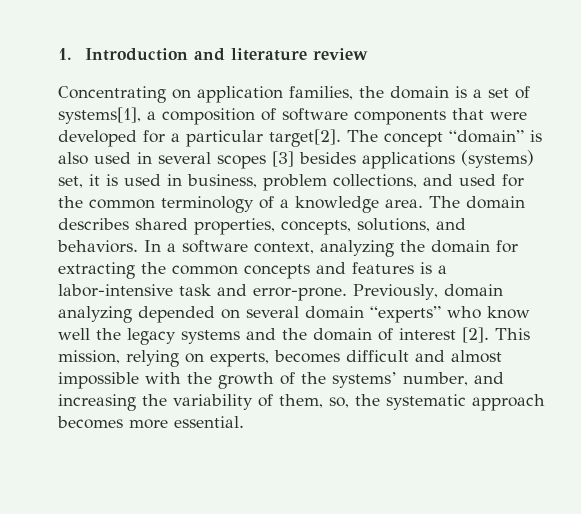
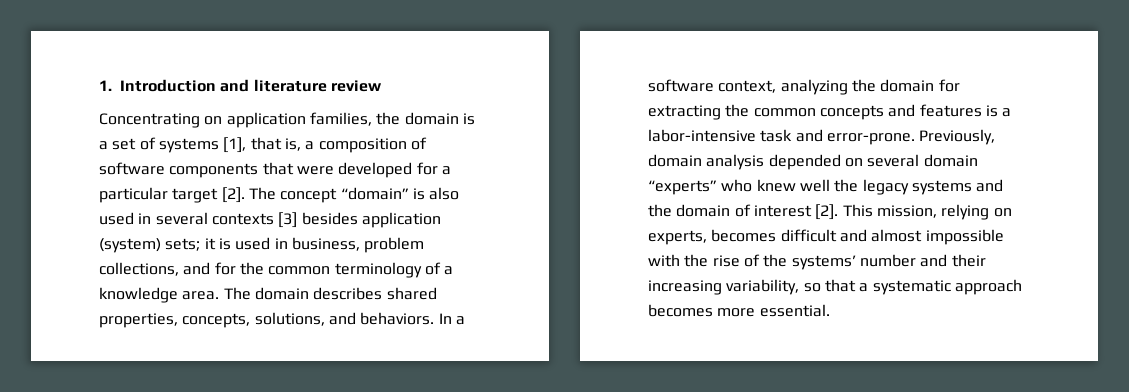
- Concentrating on application families, the domain is a set of systems[1], a composition of software components that were developed for a particular target[2].
+ Concentrating on application families, the domain is a set of systems [1], that is, a composition of software components that were developed for a particular target [2].
- The concept “domain” is also used in several scopes [3] besides applications (systems) set, it is used in business, problem collections, and used for the common terminology of a knowledge area.
+ The concept “domain” is also used in several contexts [3] besides application (system) sets; it is used in business, problem collections, and for the common terminology of a knowledge area.
- Previously, domain analyzing depended on several domain “experts” who know well the legacy systems and the domain of interest [2].
+ Previously, domain analysis depended on several domain “experts” who knew well the legacy systems and the domain of interest [2].
- This mission, relying on experts, becomes difficult and almost impossible with the growth of the systems’ number, and increasing the variability of them, so, the systematic approach becomes more essential.
+ This mission, relying on experts, becomes difficult and almost impossible with the rise of the systems’ number and their increasing variability, so that a systematic approach becomes more essential.

